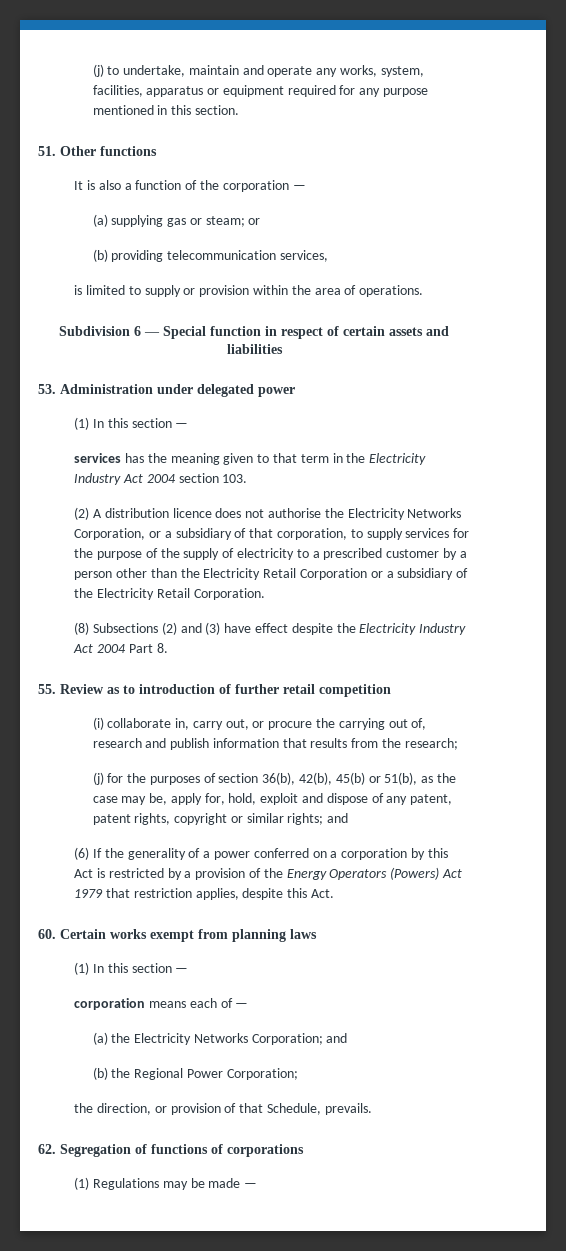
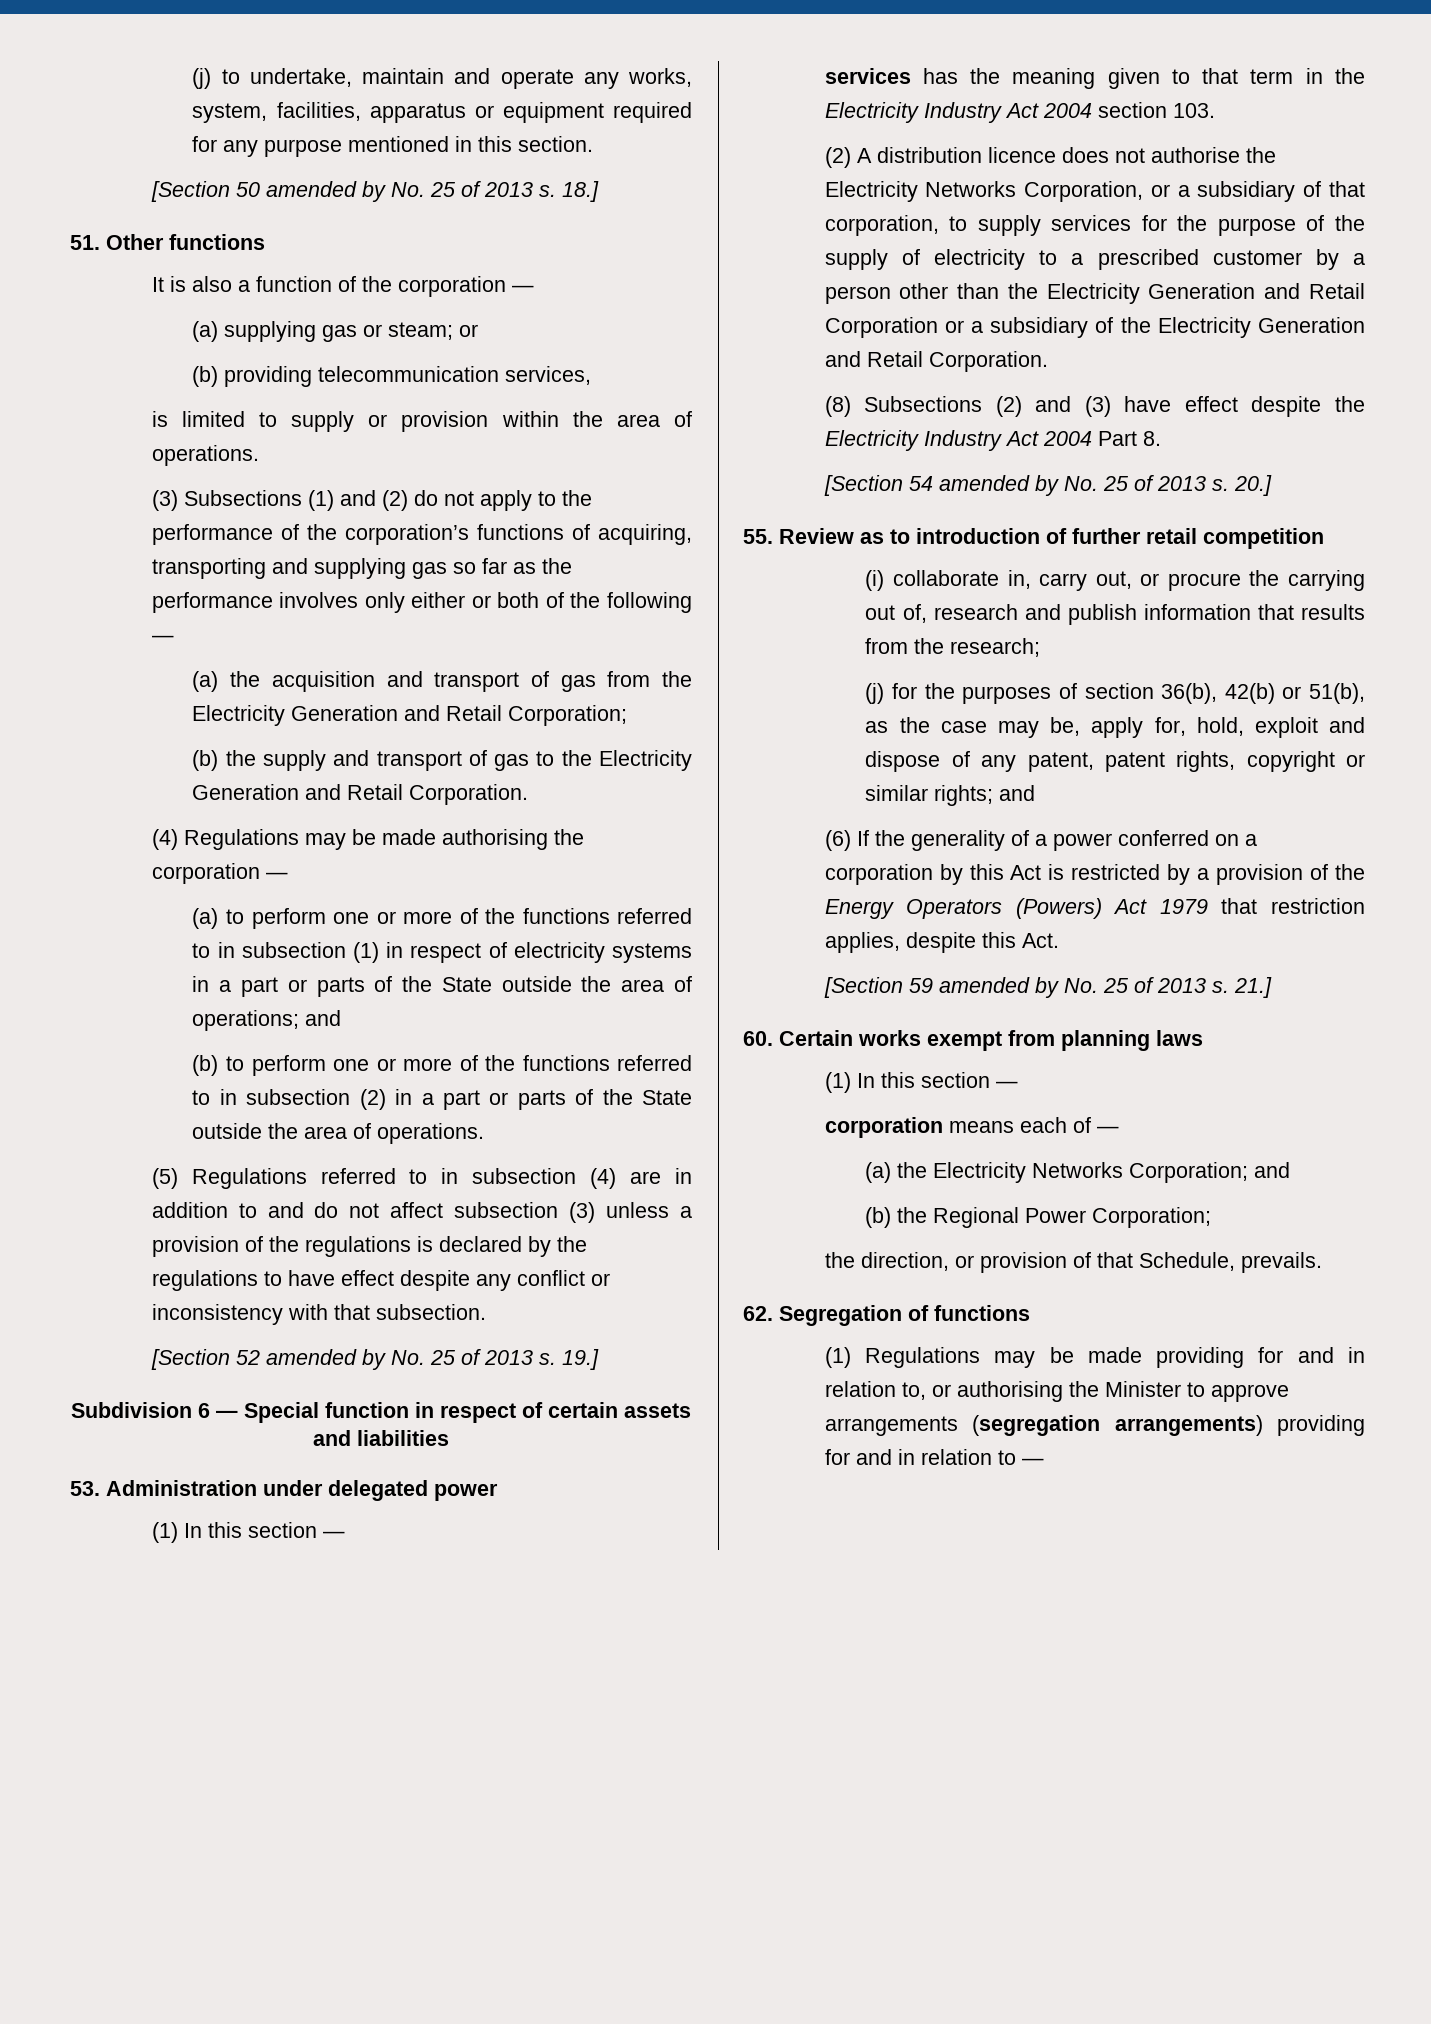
+ [Section 50 amended by No. 25 of 2013 s. 18.]
+ (3) Subsections (1) and (2) do not apply to the performance of the corporation’s functions of acquiring, transporting and supplying gas so far as the performance involves only either or both of the following —
+ (a) the acquisition and transport of gas from the Electricity Generation and Retail Corporation;
+ (b) the supply and transport of gas to the Electricity Generation and Retail Corporation.
+ (4) Regulations may be made authorising the corporation —
+ (a) to perform one or more of the functions referred to in subsection (1) in respect of electricity systems in a part or parts of the State outside the area of operations; and
+ (b) to perform one or more of the functions referred to in subsection (2) in a part or parts of the State outside the area of operations.
+ (5) Regulations referred to in subsection (4) are in addition to and do not affect subsection (3) unless a provision of the regulations is declared by the regulations to have effect despite any conflict or inconsistency with that subsection.
+ [Section 52 amended by No. 25 of 2013 s. 19.]
- (2) A distribution licence does not authorise the Electricity Networks Corporation, or a subsidiary of that corporation, to supply services for the purpose of the supply of electricity to a prescribed customer by a person other than the Electricity Retail Corporation or a subsidiary of the Electricity Retail Corporation.
+ (2) A distribution licence does not authorise the Electricity Networks Corporation, or a subsidiary of that corporation, to supply services for the purpose of the supply of electricity to a prescribed customer by a person other than the Electricity Generation and Retail Corporation or a subsidiary of the Electricity Generation and Retail Corporation.
+ [Section 54 amended by No. 25 of 2013 s. 20.]
- (j) for the purposes of section 36(b), 42(b), 45(b) or 51(b), as the case may be, apply for, hold, exploit and dispose of any patent, patent rights, copyright or similar rights; and
+ (j) for the purposes of section 36(b), 42(b) or 51(b), as the case may be, apply for, hold, exploit and dispose of any patent, patent rights, copyright or similar rights; and
+ [Section 59 amended by No. 25 of 2013 s. 21.]
- 62. Segregation of functions of corporations
+ 62. Segregation of functions
- (1) Regulations may be made —
+ (1) Regulations may be made providing for and in relation to, or authorising the Minister to approve arrangements (segregation arrangements) providing for and in relation to —

